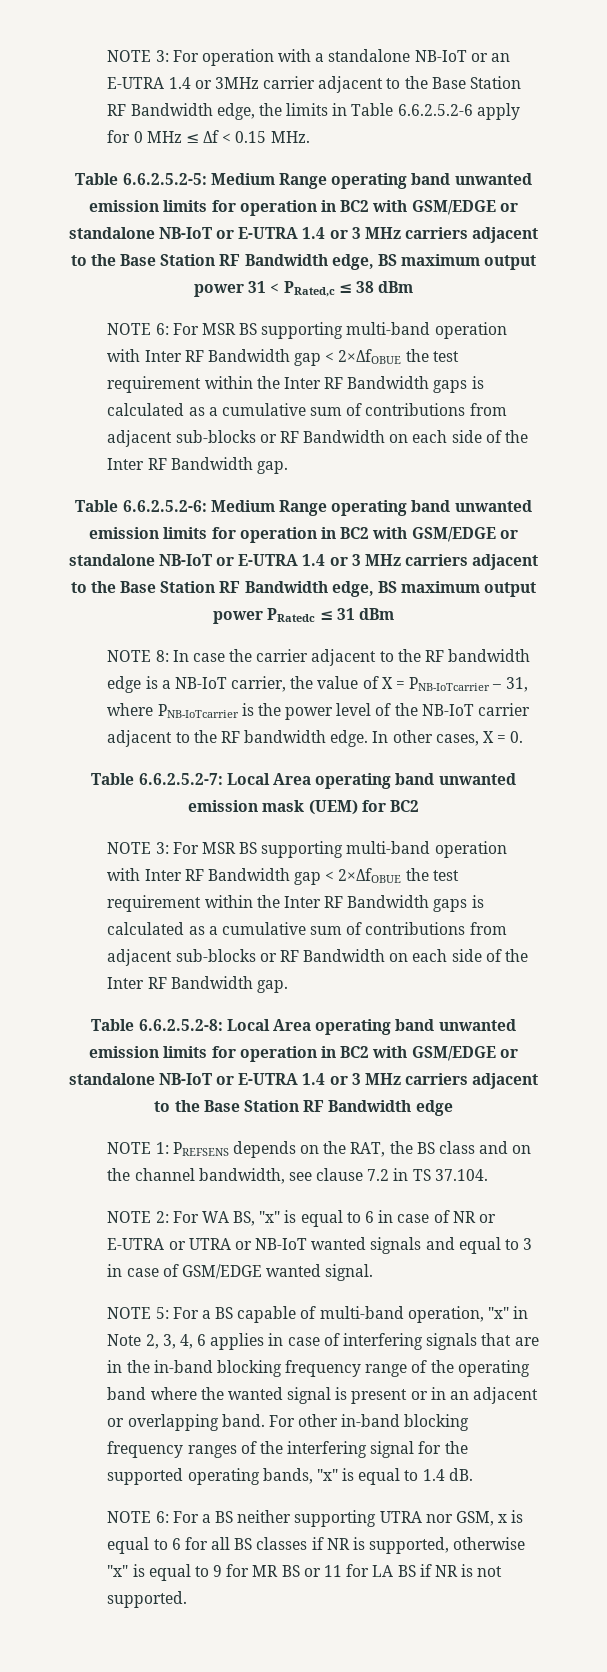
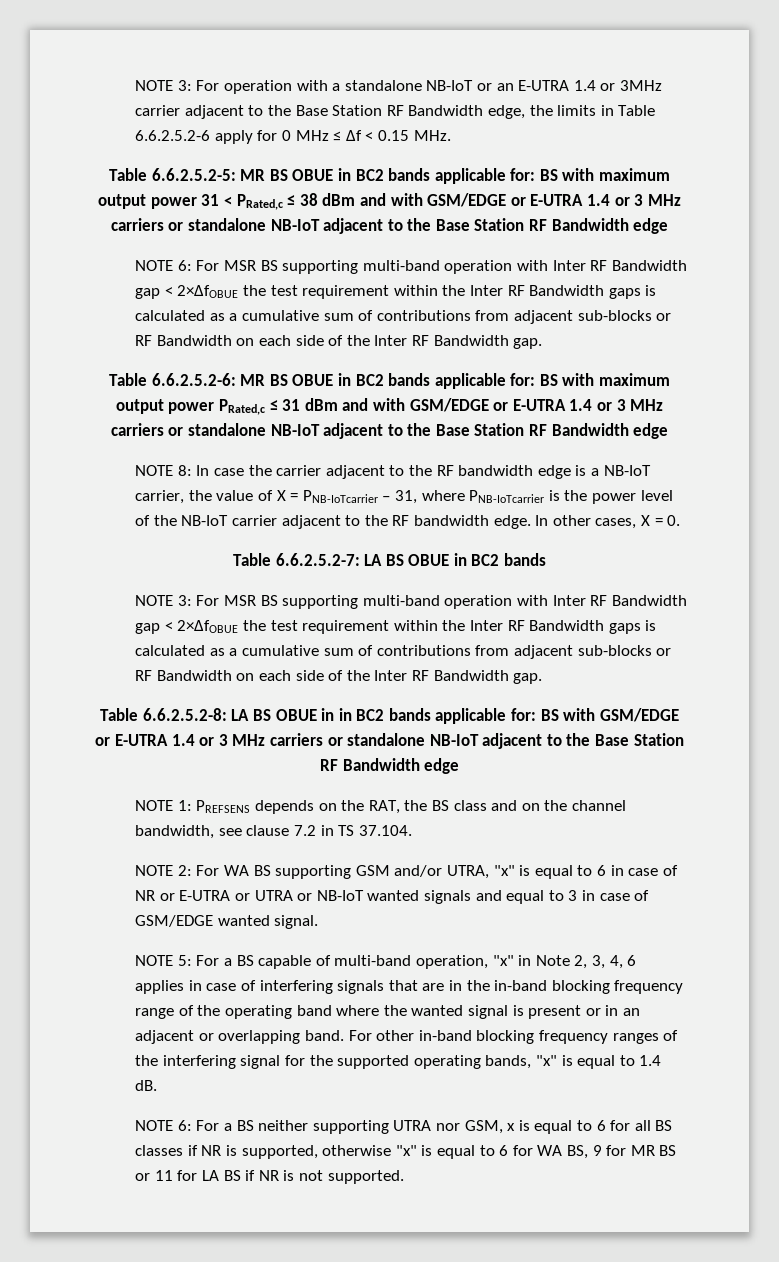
- Table 6.6.2.5.2-5: Medium Range operating band unwanted emission limits for operation in BC2 with GSM/EDGE or standalone NB-IoT or E-UTRA 1.4 or 3 MHz carriers adjacent to the Base Station RF Bandwidth edge, BS maximum output power 31 < PRated,c ≤ 38 dBm
+ Table 6.6.2.5.2-5: MR BS OBUE in BC2 bands applicable for: BS with maximum output power 31 < PRated,c ≤ 38 dBm and with GSM/EDGE or E-UTRA 1.4 or 3 MHz carriers or standalone NB-IoT adjacent to the Base Station RF Bandwidth edge
- Table 6.6.2.5.2-6: Medium Range operating band unwanted emission limits for operation in BC2 with GSM/EDGE or standalone NB-IoT or E-UTRA 1.4 or 3 MHz carriers adjacent to the Base Station RF Bandwidth edge, BS maximum output power PRatedc ≤ 31 dBm
+ Table 6.6.2.5.2-6: MR BS OBUE in BC2 bands applicable for: BS with maximum output power PRated,c ≤ 31 dBm and with GSM/EDGE or E-UTRA 1.4 or 3 MHz carriers or standalone NB-IoT adjacent to the Base Station RF Bandwidth edge
- Table 6.6.2.5.2-7: Local Area operating band unwanted emission mask (UEM) for BC2
+ Table 6.6.2.5.2-7: LA BS OBUE in BC2 bands
- Table 6.6.2.5.2-8: Local Area operating band unwanted emission limits for operation in BC2 with GSM/EDGE or standalone NB-IoT or E-UTRA 1.4 or 3 MHz carriers adjacent to the Base Station RF Bandwidth edge
+ Table 6.6.2.5.2-8: LA BS OBUE in in BC2 bands applicable for: BS with GSM/EDGE or E-UTRA 1.4 or 3 MHz carriers or standalone NB-IoT adjacent to the Base Station RF Bandwidth edge
- NOTE 2: For WA BS, "x" is equal to 6 in case of NR or E-UTRA or UTRA or NB-IoT wanted signals and equal to 3 in case of GSM/EDGE wanted signal.
+ NOTE 2: For WA BS supporting GSM and/or UTRA, "x" is equal to 6 in case of NR or E-UTRA or UTRA or NB-IoT wanted signals and equal to 3 in case of GSM/EDGE wanted signal.
- NOTE 6: For a BS neither supporting UTRA nor GSM, x is equal to 6 for all BS classes if NR is supported, otherwise "x" is equal to 9 for MR BS or 11 for LA BS if NR is not supported.
+ NOTE 6: For a BS neither supporting UTRA nor GSM, x is equal to 6 for all BS classes if NR is supported, otherwise "x" is equal to 6 for WA BS, 9 for MR BS or 11 for LA BS if NR is not supported.

